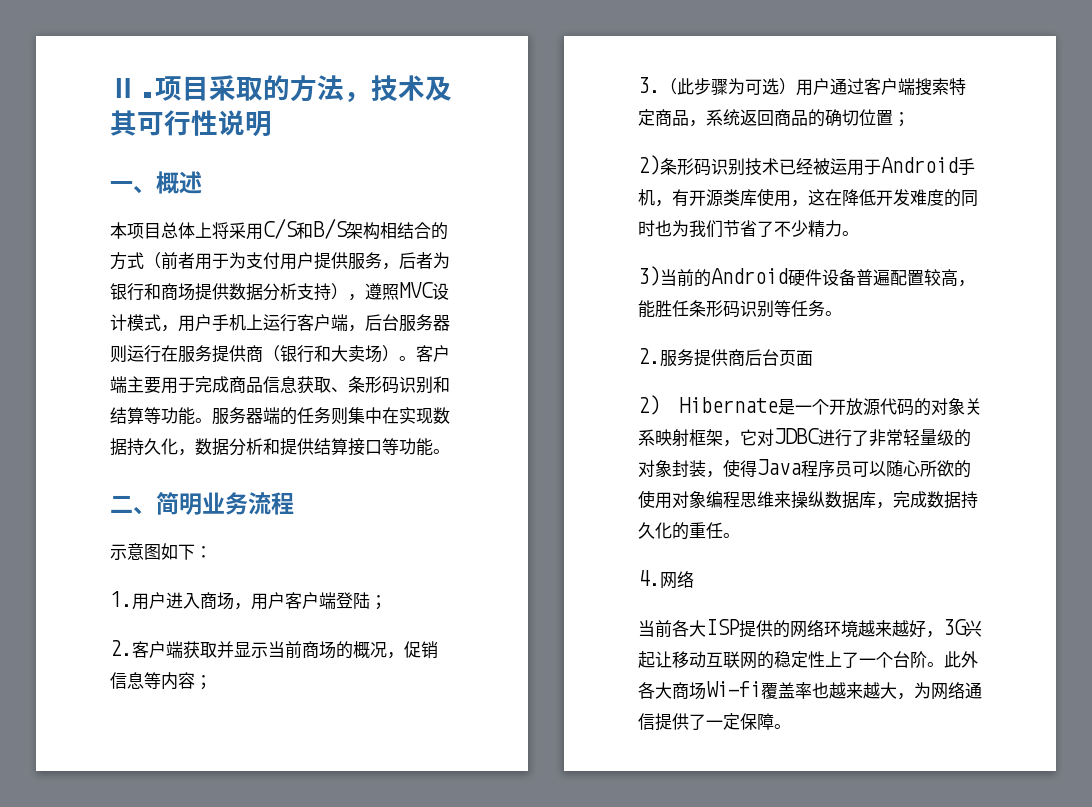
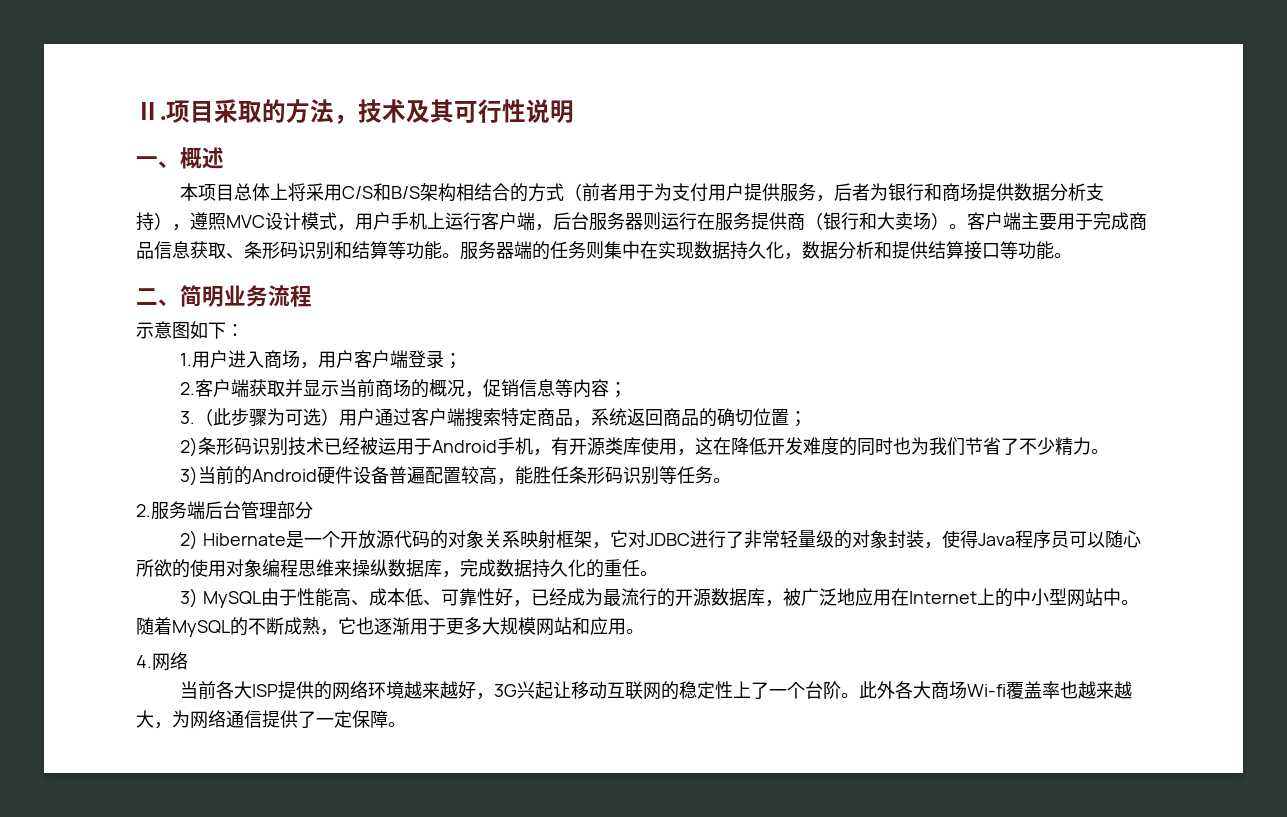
- 1.用户进入商场，用户客户端登陆；
+ 1.用户进入商场，用户客户端登录；
- 2.服务提供商后台页面
+ 2.服务端后台管理部分
+ 3) MySQL由于性能高、成本低、可靠性好，已经成为最流行的开源数据库，被广泛地应用在Internet上的中小型网站中。随着MySQL的不断成熟，它也逐渐用于更多大规模网站和应用。

